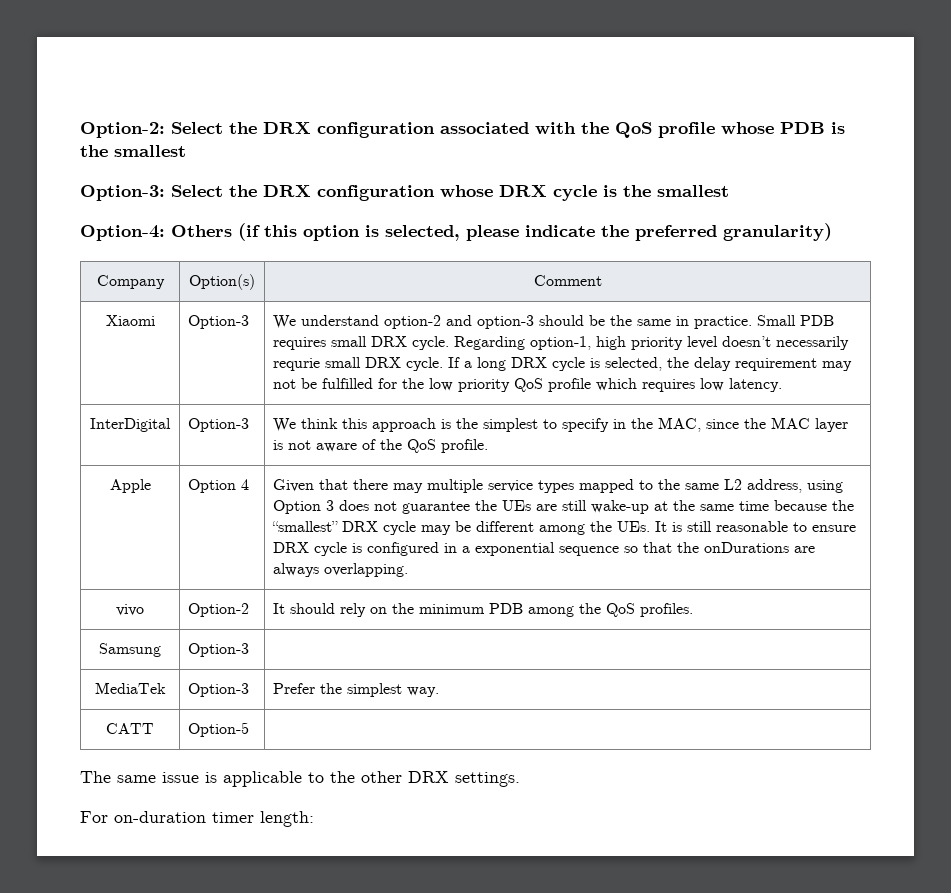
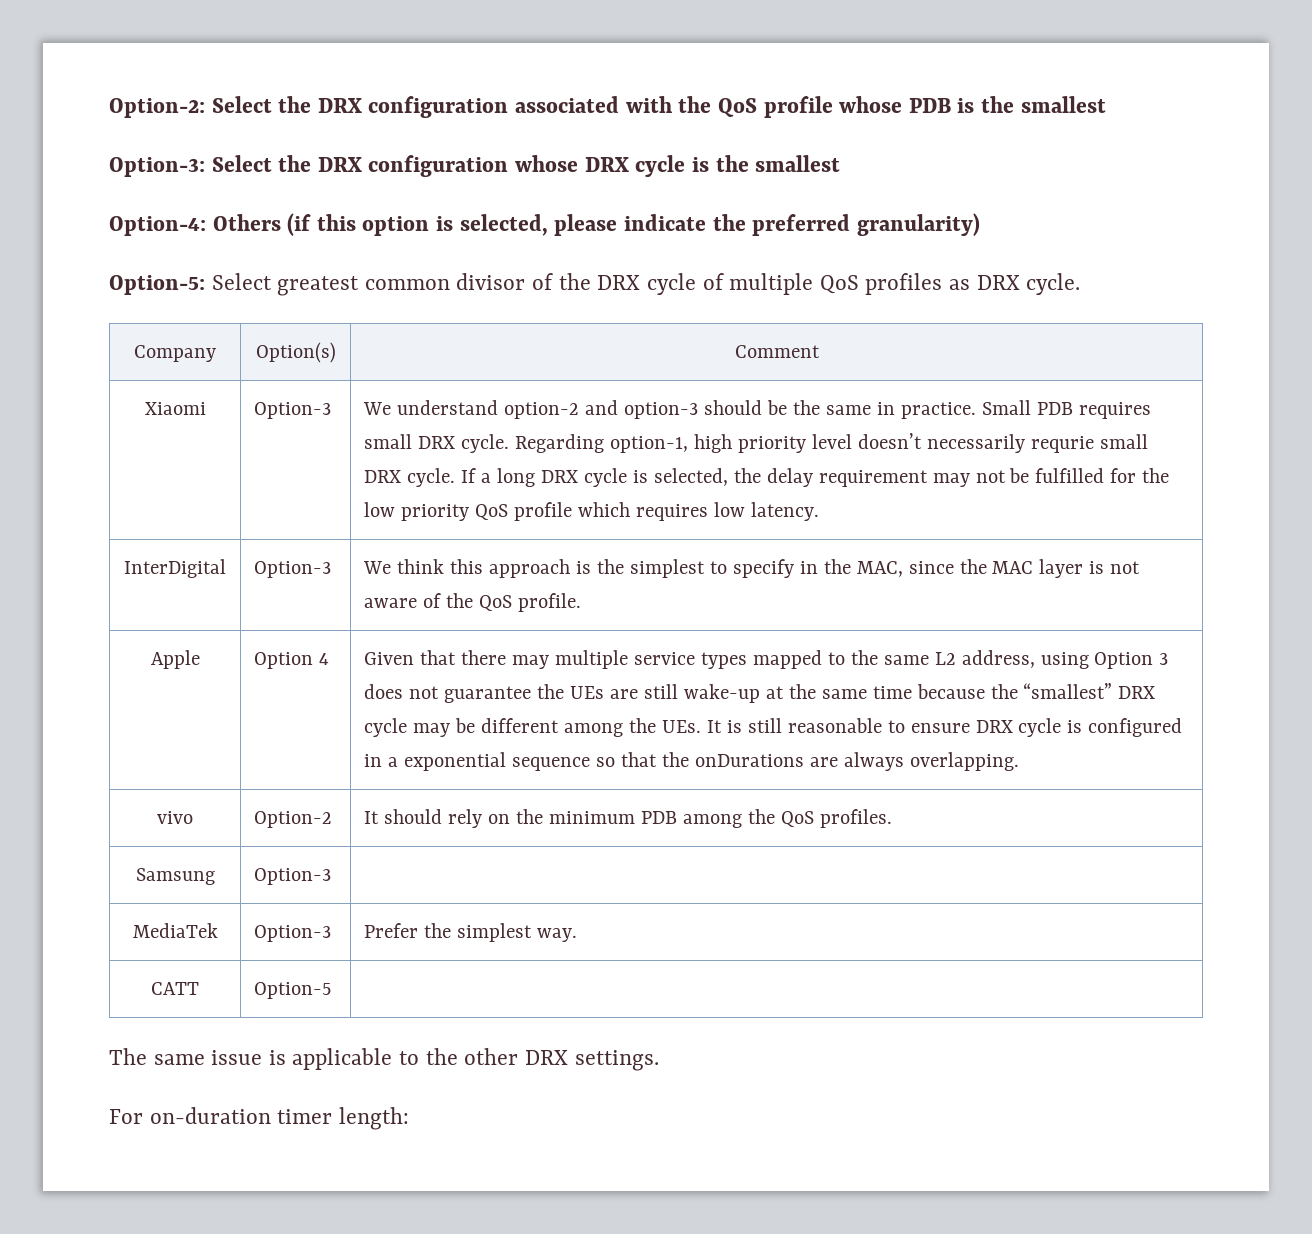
+ Option-5: Select greatest common divisor of the DRX cycle of multiple QoS profiles as DRX cycle.

